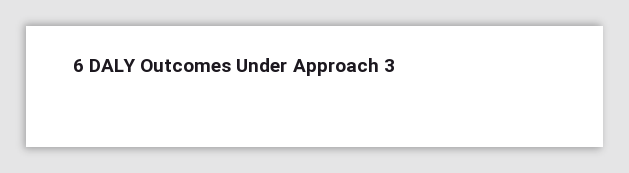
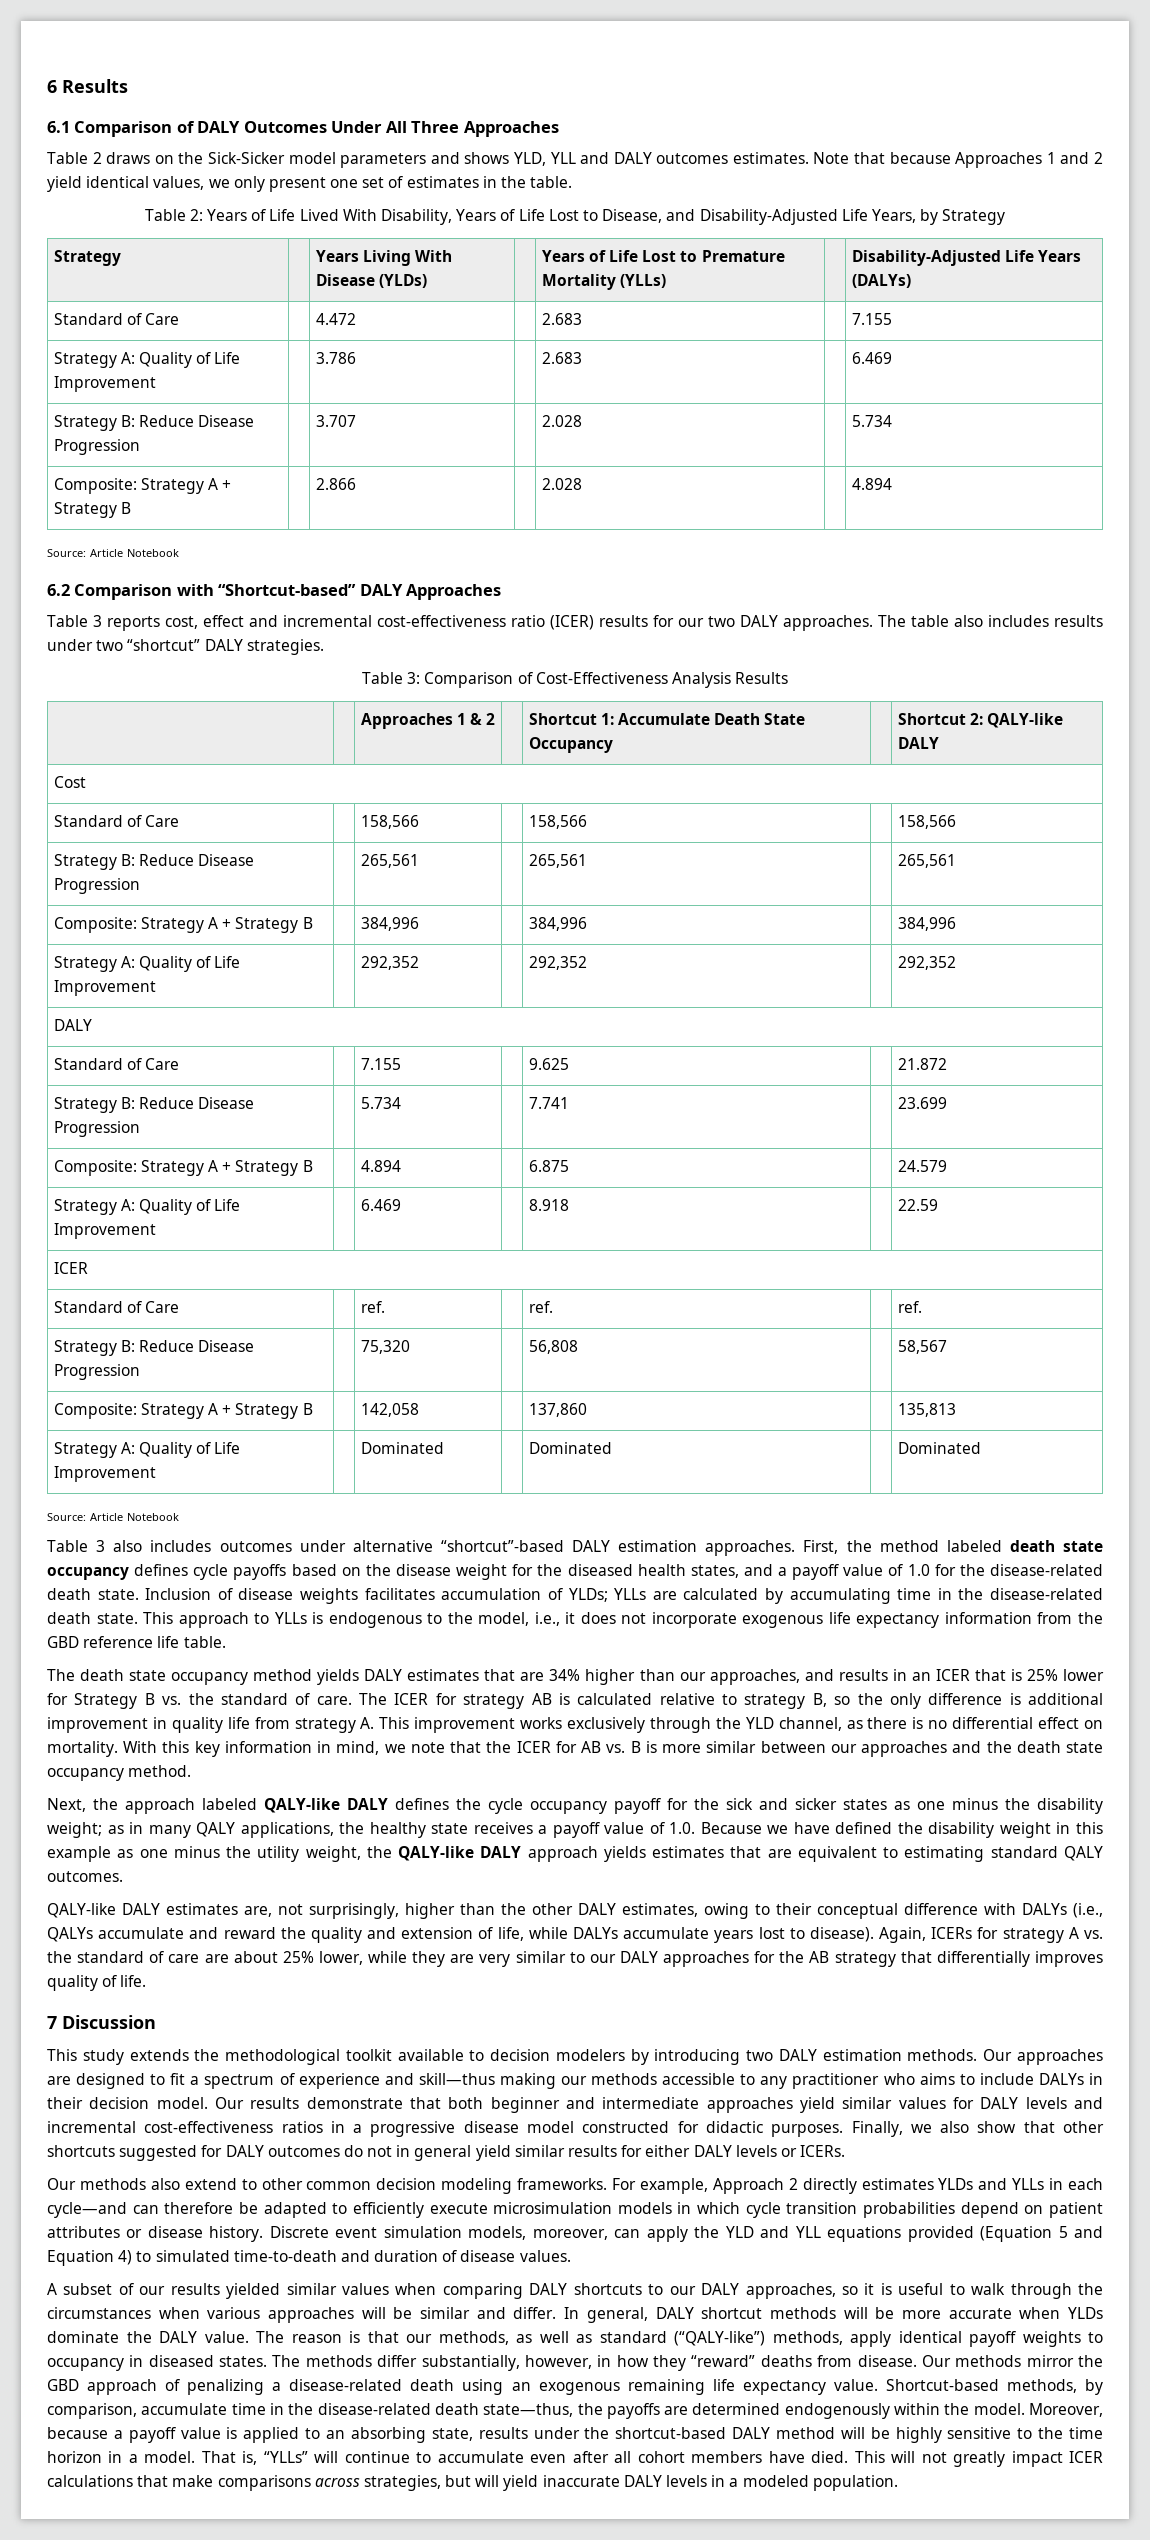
- 6 DALY Outcomes Under Approach 3
+ 6 Results
+ 6.1 Comparison of DALY Outcomes Under All Three Approaches
+ Table 2 draws on the Sick-Sicker model parameters and shows YLD, YLL and DALY outcomes estimates. Note that because Approaches 1 and 2 yield identical values, we only present one set of estimates in the table.
+ Table 2: Years of Life Lived With Disability, Years of Life Lost to Disease, and Disability-Adjusted Life Years, by Strategy
+ Strategy | | Years Living With Disease (YLDs) | | Years of Life Lost to Premature Mortality (YLLs) | | Disability-Adjusted Life Years (DALYs)
+ Standard of Care | | 4.472 | | 2.683 | | 7.155
+ Strategy A: Quality of Life Improvement | | 3.786 | | 2.683 | | 6.469
+ Strategy B: Reduce Disease Progression | | 3.707 | | 2.028 | | 5.734
+ Composite: Strategy A + Strategy B | | 2.866 | | 2.028 | | 4.894
+ Source: Article Notebook
+ 6.2 Comparison with “Shortcut-based” DALY Approaches
+ Table 3 reports cost, effect and incremental cost-effectiveness ratio (ICER) results for our two DALY approaches. The table also includes results under two “shortcut” DALY strategies.
+ Table 3: Comparison of Cost-Effectiveness Analysis Results
+ | | Approaches 1 & 2 | | Shortcut 1: Accumulate Death State Occupancy | | Shortcut 2: QALY-like DALY
+ Cost
+ Standard of Care | | 158,566 | | 158,566 | | 158,566
+ Strategy B: Reduce Disease Progression | | 265,561 | | 265,561 | | 265,561
+ Composite: Strategy A + Strategy B | | 384,996 | | 384,996 | | 384,996
+ Strategy A: Quality of Life Improvement | | 292,352 | | 292,352 | | 292,352
+ DALY
+ Standard of Care | | 7.155 | | 9.625 | | 21.872
+ Strategy B: Reduce Disease Progression | | 5.734 | | 7.741 | | 23.699
+ Composite: Strategy A + Strategy B | | 4.894 | | 6.875 | | 24.579
+ Strategy A: Quality of Life Improvement | | 6.469 | | 8.918 | | 22.59
+ ICER
+ Standard of Care | | ref. | | ref. | | ref.
+ Strategy B: Reduce Disease Progression | | 75,320 | | 56,808 | | 58,567
+ Composite: Strategy A + Strategy B | | 142,058 | | 137,860 | | 135,813
+ Strategy A: Quality of Life Improvement | | Dominated | | Dominated | | Dominated
+ Source: Article Notebook
+ Table 3 also includes outcomes under alternative “shortcut”-based DALY estimation approaches. First, the method labeled death state occupancy defines cycle payoffs based on the disease weight for the diseased health states, and a payoff value of 1.0 for the disease-related death state. Inclusion of disease weights facilitates accumulation of YLDs; YLLs are calculated by accumulating time in the disease-related death state. This approach to YLLs is endogenous to the model, i.e., it does not incorporate exogenous life expectancy information from the GBD reference life table.
+ The death state occupancy method yields DALY estimates that are 34% higher than our approaches, and results in an ICER that is 25% lower for Strategy B vs. the standard of care. The ICER for strategy AB is calculated relative to strategy B, so the only difference is additional improvement in quality life from strategy A. This improvement works exclusively through the YLD channel, as there is no differential effect on mortality. With this key information in mind, we note that the ICER for AB vs. B is more similar between our approaches and the death state occupancy method.
+ Next, the approach labeled QALY-like DALY defines the cycle occupancy payoff for the sick and sicker states as one minus the disability weight; as in many QALY applications, the healthy state receives a payoff value of 1.0. Because we have defined the disability weight in this example as one minus the utility weight, the QALY-like DALY approach yields estimates that are equivalent to estimating standard QALY outcomes.
+ QALY-like DALY estimates are, not surprisingly, higher than the other DALY estimates, owing to their conceptual difference with DALYs (i.e., QALYs accumulate and reward the quality and extension of life, while DALYs accumulate years lost to disease). Again, ICERs for strategy A vs. the standard of care are about 25% lower, while they are very similar to our DALY approaches for the AB strategy that differentially improves quality of life.
+ 7 Discussion
+ This study extends the methodological toolkit available to decision modelers by introducing two DALY estimation methods. Our approaches are designed to fit a spectrum of experience and skill—thus making our methods accessible to any practitioner who aims to include DALYs in their decision model. Our results demonstrate that both beginner and intermediate approaches yield similar values for DALY levels and incremental cost-effectiveness ratios in a progressive disease model constructed for didactic purposes. Finally, we also show that other shortcuts suggested for DALY outcomes do not in general yield similar results for either DALY levels or ICERs.
+ Our methods also extend to other common decision modeling frameworks. For example, Approach 2 directly estimates YLDs and YLLs in each cycle—and can therefore be adapted to efficiently execute microsimulation models in which cycle transition probabilities depend on patient attributes or disease history. Discrete event simulation models, moreover, can apply the YLD and YLL equations provided (Equation 5 and Equation 4) to simulated time-to-death and duration of disease values.
+ A subset of our results yielded similar values when comparing DALY shortcuts to our DALY approaches, so it is useful to walk through the circumstances when various approaches will be similar and differ. In general, DALY shortcut methods will be more accurate when YLDs dominate the DALY value. The reason is that our methods, as well as standard (“QALY-like”) methods, apply identical payoff weights to occupancy in diseased states. The methods differ substantially, however, in how they “reward” deaths from disease. Our methods mirror the GBD approach of penalizing a disease-related death using an exogenous remaining life expectancy value. Shortcut-based methods, by comparison, accumulate time in the disease-related death state—thus, the payoffs are determined endogenously within the model. Moreover, because a payoff value is applied to an absorbing state, results under the shortcut-based DALY method will be highly sensitive to the time horizon in a model. That is, “YLLs” will continue to accumulate even after all cohort members have died. This will not greatly impact ICER calculations that make comparisons across strategies, but will yield inaccurate DALY levels in a modeled population.

